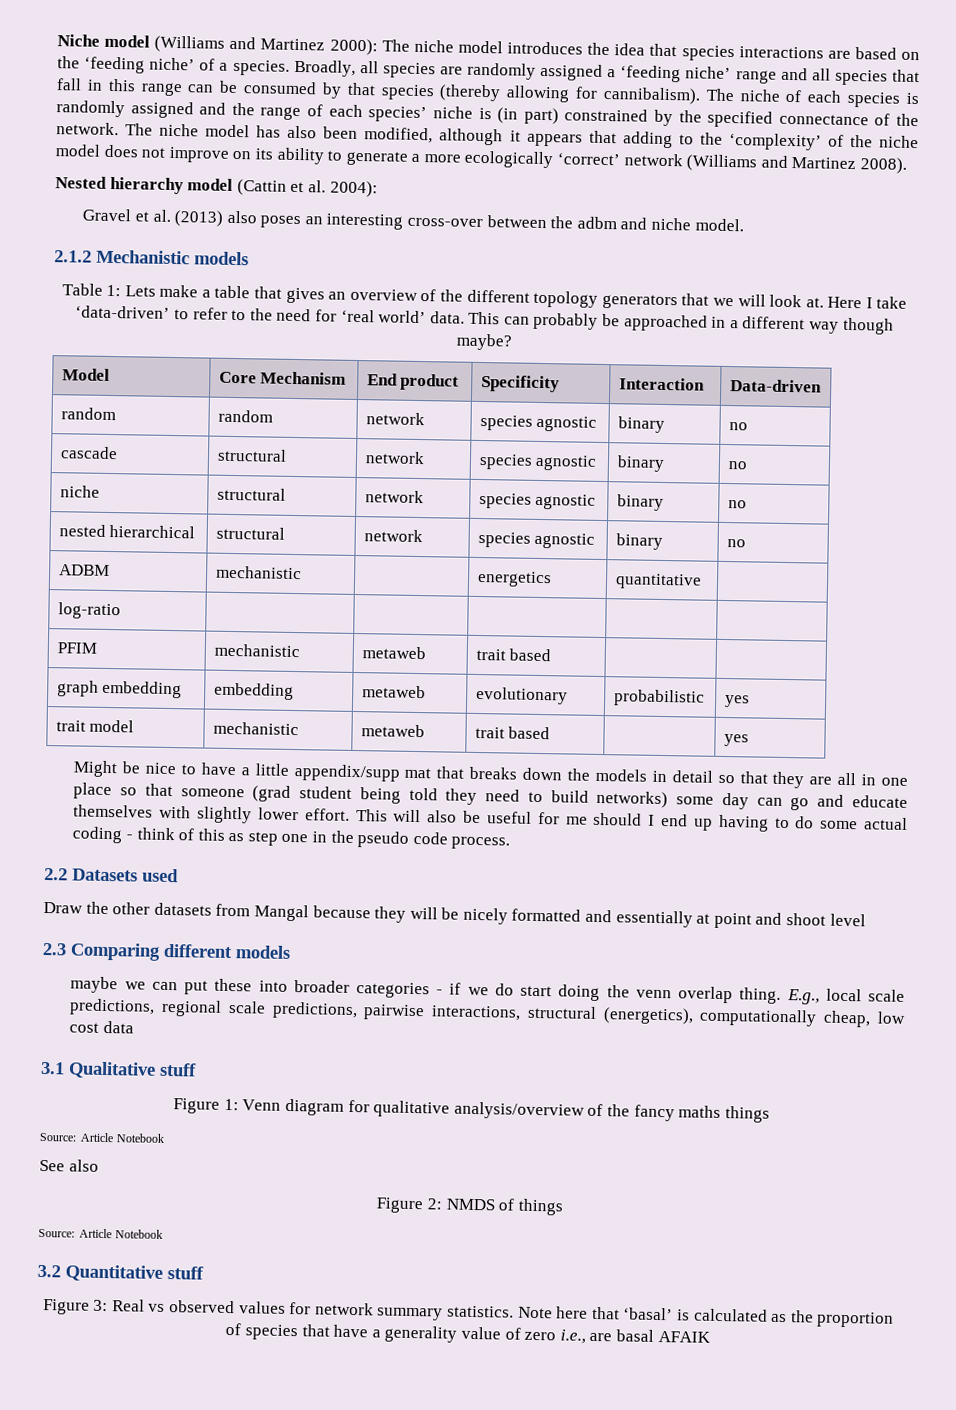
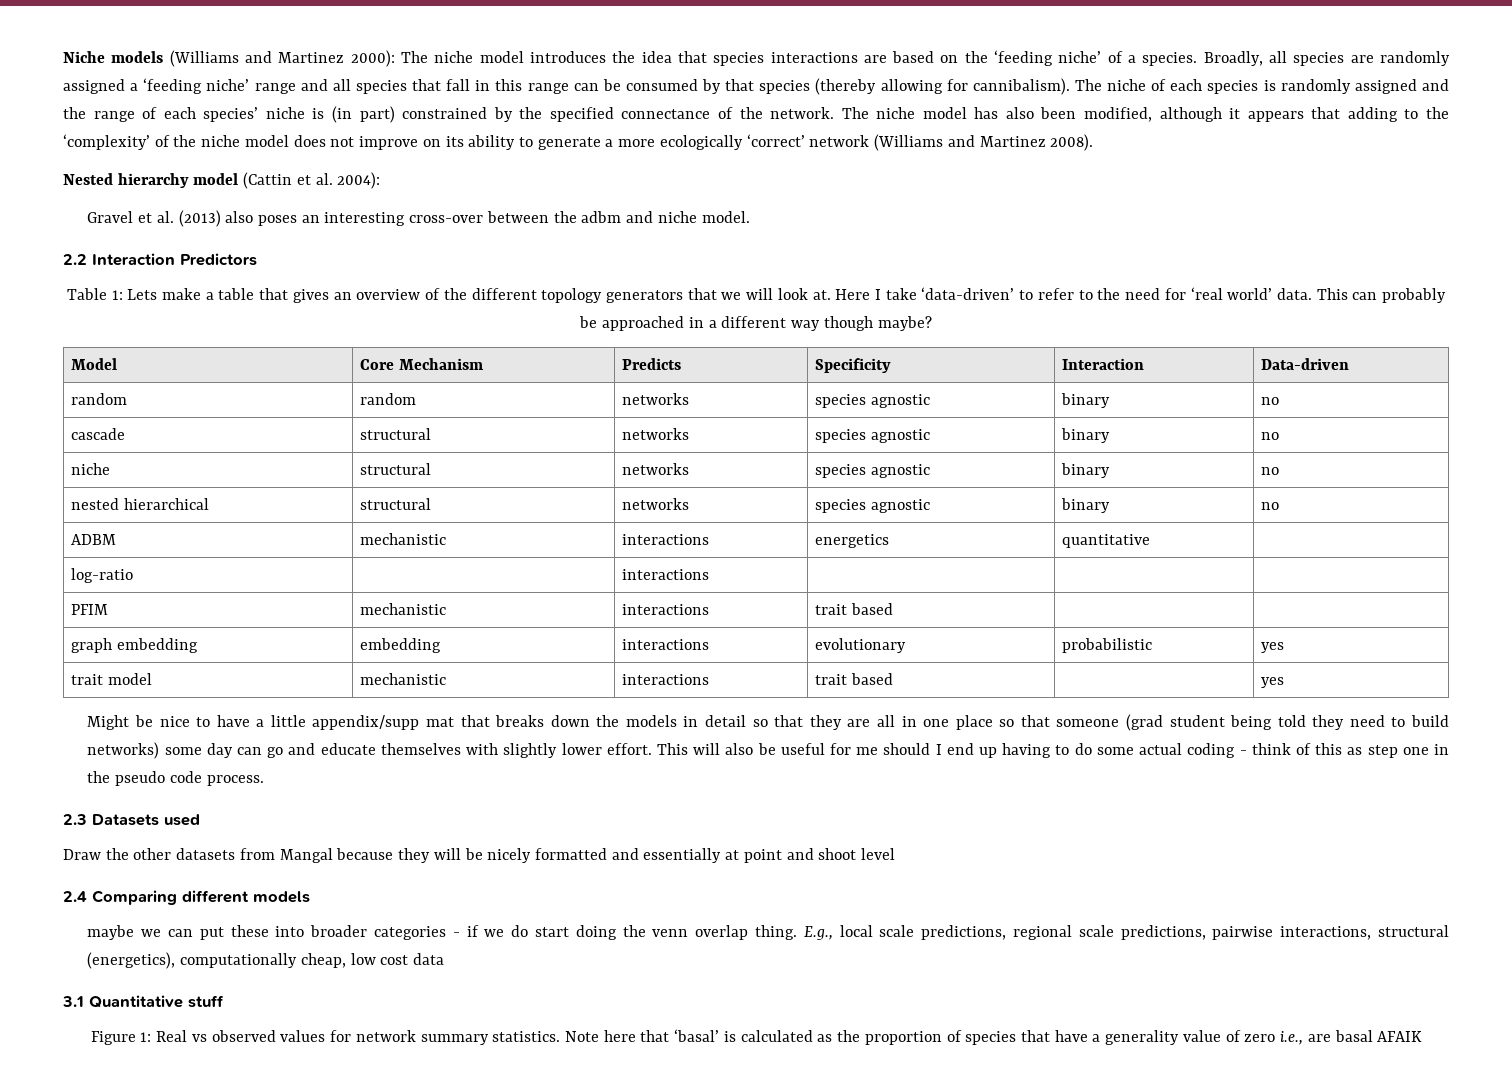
- Niche model (Williams and Martinez 2000): The niche model introduces the idea that species interactions are based on the ‘feeding niche’ of a species.
+ Niche models (Williams and Martinez 2000): The niche model introduces the idea that species interactions are based on the ‘feeding niche’ of a species.
- 2.1.2 Mechanistic models
+ 2.2 Interaction Predictors
- Model | Core Mechanism | End product | Specificity | Interaction | Data-driven
+ Model | Core Mechanism | Predicts | Specificity | Interaction | Data-driven
- random | random | network | species agnostic | binary | no
+ random | random | networks | species agnostic | binary | no
- cascade | structural | network | species agnostic | binary | no
+ cascade | structural | networks | species agnostic | binary | no
- niche | structural | network | species agnostic | binary | no
+ niche | structural | networks | species agnostic | binary | no
- nested hierarchical | structural | network | species agnostic | binary | no
+ nested hierarchical | structural | networks | species agnostic | binary | no
- ADBM | mechanistic | | energetics | quantitative |
+ ADBM | mechanistic | interactions | energetics | quantitative |
- log-ratio | | | | |
+ log-ratio | | interactions | | |
- PFIM | mechanistic | metaweb | trait based | |
+ PFIM | mechanistic | interactions | trait based | |
- graph embedding | embedding | metaweb | evolutionary | probabilistic | yes
+ graph embedding | embedding | interactions | evolutionary | probabilistic | yes
- trait model | mechanistic | metaweb | trait based | | yes
+ trait model | mechanistic | interactions | trait based | | yes
- 2.2 Datasets used
+ 2.3 Datasets used
- 2.3 Comparing different models
+ 2.4 Comparing different models
- 3.1 Qualitative stuff
+ 3.1 Quantitative stuff
- Figure 1: Venn diagram for qualitative analysis/overview of the fancy maths things
- Source: Article Notebook
- See also
- Figure 2: NMDS of things
- Source: Article Notebook
- 3.2 Quantitative stuff
- Figure 3: Real vs observed values for network summary statistics.
+ Figure 1: Real vs observed values for network summary statistics.

